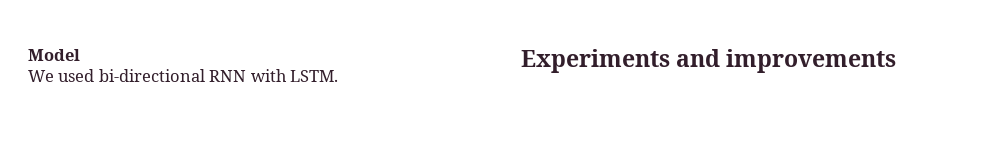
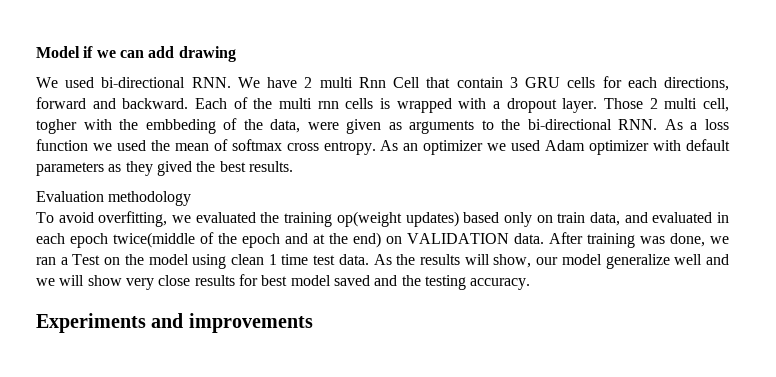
- Model
- We used bi-directional RNN with LSTM.
+ Model if we can add drawing
+ We used bi-directional RNN. We have 2 multi Rnn Cell that contain 3 GRU cells for each directions, forward and backward. Each of the multi rnn cells is wrapped with a dropout layer. Those 2 multi cell, togher with the embbeding of the data, were given as arguments to the bi-directional RNN. As a loss function we used the mean of softmax cross entropy. As an optimizer we used Adam optimizer with default parameters as they gived the best results.
+ Evaluation methodology
+ To avoid overfitting, we evaluated the training op(weight updates) based only on train data, and evaluated in each epoch twice(middle of the epoch and at the end) on VALIDATION data. After training was done, we ran a Test on the model using clean 1 time test data. As the results will show, our model generalize well and we will show very close results for best model saved and the testing accuracy.

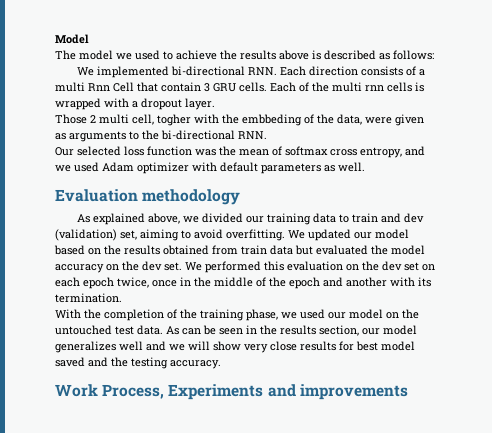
- Model if we can add drawing
- We used bi-directional RNN. We have 2 multi Rnn Cell that contain 3 GRU cells for each directions, forward and backward.
+ Model
+ The model we used to achieve the results above is described as follows:
+ We implemented bi-directional RNN. Each direction consists of a multi Rnn Cell that contain 3 GRU cells.
- Each of the multi rnn cells is wrapped with a dropout layer. Those 2 multi cell, togher with the embbeding of the data, were given as arguments to the bi-directional RNN. As a loss function we used the mean of softmax cross entropy. As an optimizer we used Adam optimizer with default parameters as they gived the best results.
+ Each of the multi rnn cells is wrapped with a dropout layer.
+ Those 2 multi cell, togher with the embbeding of the data, were given as arguments to the bi-directional RNN.
+ Our selected loss function was the mean of softmax cross entropy, and we used Adam optimizer with default parameters as well.
  Evaluation methodology
- To avoid overfitting, we evaluated the training op(weight updates) based only on train data, and evaluated in each epoch twice(middle of the epoch and at the end) on VALIDATION data. After training was done, we ran a Test on the model using clean 1 time test data. As the results will show, our model generalize well and we will show very close results for best model saved and the testing accuracy.
+ As explained above, we divided our training data to train and dev (validation) set, aiming to avoid overfitting. We updated our model based on the results obtained from train data but evaluated the model accuracy on the dev set. We performed this evaluation on the dev set on each epoch twice, once in the middle of the epoch and another with its termination.
+ With the completion of the training phase, we used our model on the untouched test data. As can be seen in the results section, our model generalizes well and we will show very close results for best model saved and the testing accuracy.
- Experiments and improvements
+ Work Process, Experiments and improvements

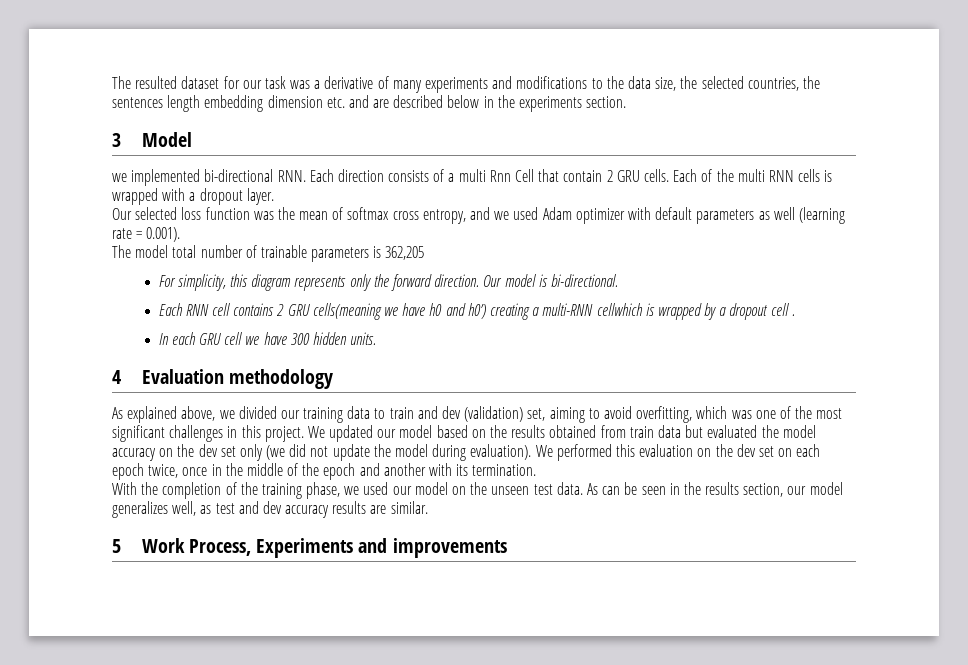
- Model
- The model we used to achieve the results above is described as follows:
- We implemented bi-directional RNN. Each direction consists of a multi Rnn Cell that contain 3 GRU cells.
+ The resulted dataset for our task was a derivative of many experiments and modifications to the data size, the selected countries, the sentences length embedding dimension etc. and are described below in the experiments section.
+ 3 Model
+ we implemented bi-directional RNN. Each direction consists of a multi Rnn Cell that contain 2 GRU cells.
- Each of the multi rnn cells is wrapped with a dropout layer.
+ Each of the multi RNN cells is wrapped with a dropout layer.
- Those 2 multi cell, togher with the embbeding of the data, were given as arguments to the bi-directional RNN.
- Our selected loss function was the mean of softmax cross entropy, and we used Adam optimizer with default parameters as well.
- Evaluation methodology
+ Our selected loss function was the mean of softmax cross entropy, and we used Adam optimizer with default parameters as well (learning rate = 0.001).
+ The model total number of trainable parameters is 362,205
+ For simplicity, this diagram represents only the forward direction. Our model is bi-directional.
+ Each RNN cell contains 2 GRU cells(meaning we have h0 and h0’) creating a multi-RNN cellwhich is wrapped by a dropout cell .
+ In each GRU cell we have 300 hidden units.
+ 4 Evaluation methodology
- As explained above, we divided our training data to train and dev (validation) set, aiming to avoid overfitting.
+ As explained above, we divided our training data to train and dev (validation) set, aiming to avoid overfitting, which was one of the most significant challenges in this project.
- We updated our model based on the results obtained from train data but evaluated the model accuracy on the dev set.
+ We updated our model based on the results obtained from train data but evaluated the model accuracy on the dev set only (we did not update the model during evaluation).
- With the completion of the training phase, we used our model on the untouched test data.
+ With the completion of the training phase, we used our model on the unseen test data.
- As can be seen in the results section, our model generalizes well and we will show very close results for best model saved and the testing accuracy.
- Work Process, Experiments and improvements
+ As can be seen in the results section, our model generalizes well, as test and dev accuracy results are similar.
+ 5 Work Process, Experiments and improvements

